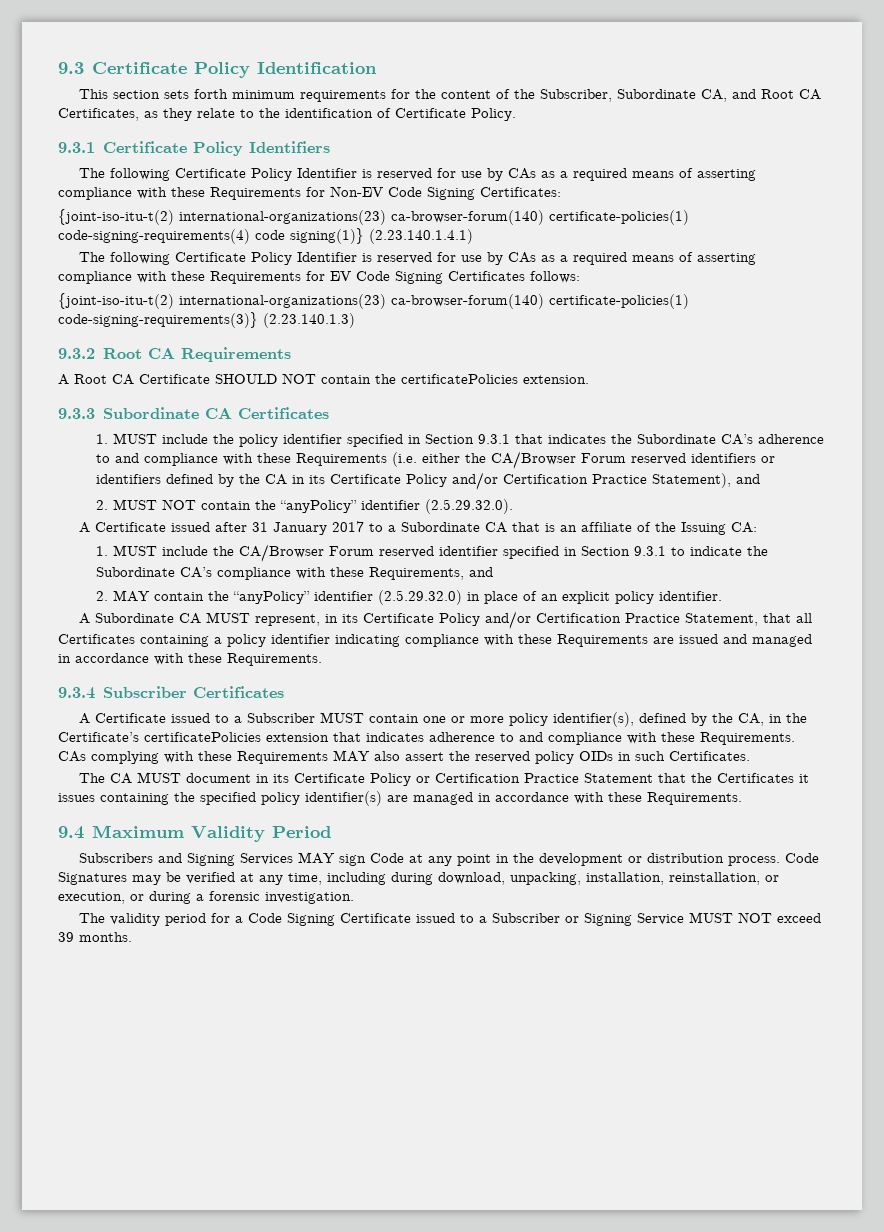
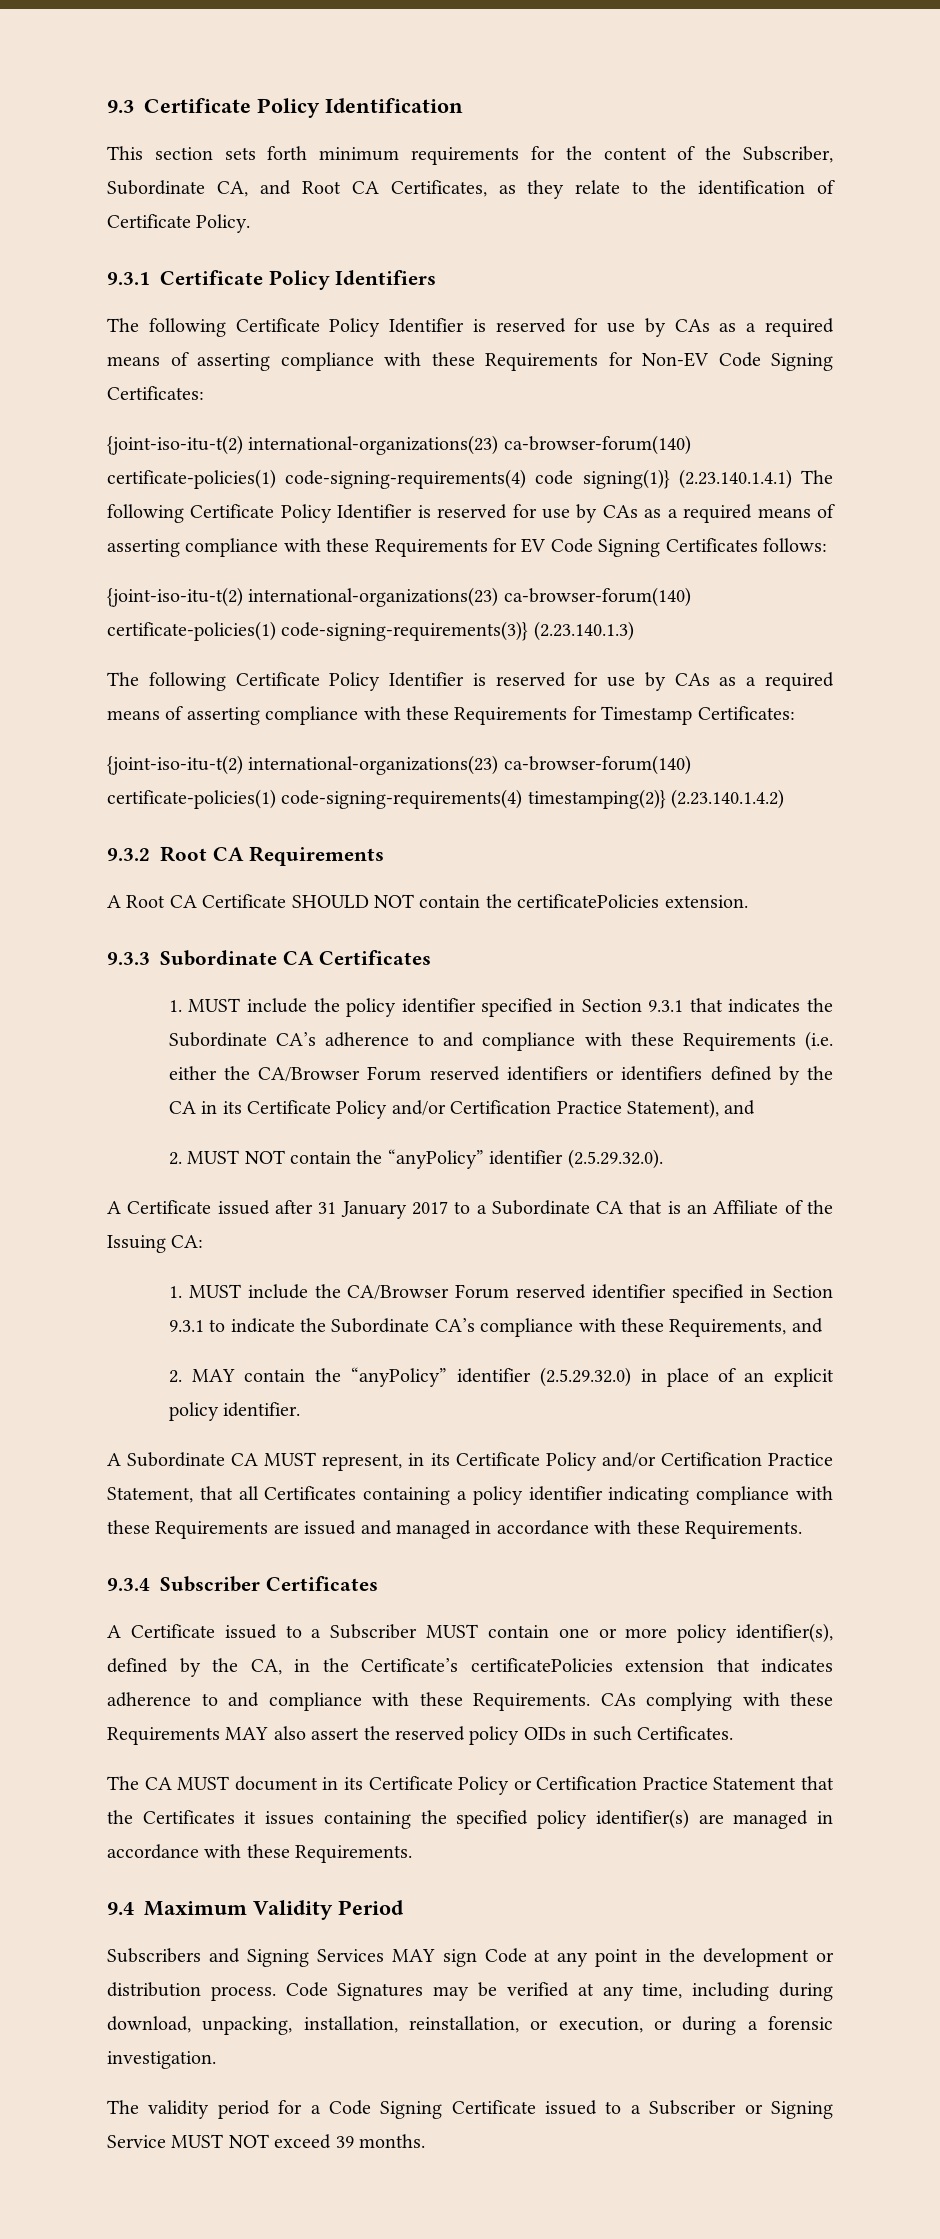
- {joint-iso-itu-t(2) international-organizations(23) ca-browser-forum(140) certificate-policies(1) code-signing-requirements(4) code signing(1)} (2.23.140.1.4.1)
- The following Certificate Policy Identifier is reserved for use by CAs as a required means of asserting compliance with these Requirements for EV Code Signing Certificates follows:
+ {joint-iso-itu-t(2) international-organizations(23) ca-browser-forum(140) certificate-policies(1) code-signing-requirements(4) code signing(1)} (2.23.140.1.4.1) The following Certificate Policy Identifier is reserved for use by CAs as a required means of asserting compliance with these Requirements for EV Code Signing Certificates follows:
+ The following Certificate Policy Identifier is reserved for use by CAs as a required means of asserting compliance with these Requirements for Timestamp Certificates:
+ {joint-iso-itu-t(2) international-organizations(23) ca-browser-forum(140) certificate-policies(1) code-signing-requirements(4) timestamping(2)} (2.23.140.1.4.2)
- A Certificate issued after 31 January 2017 to a Subordinate CA that is an affiliate of the Issuing CA:
+ A Certificate issued after 31 January 2017 to a Subordinate CA that is an Affiliate of the Issuing CA:

